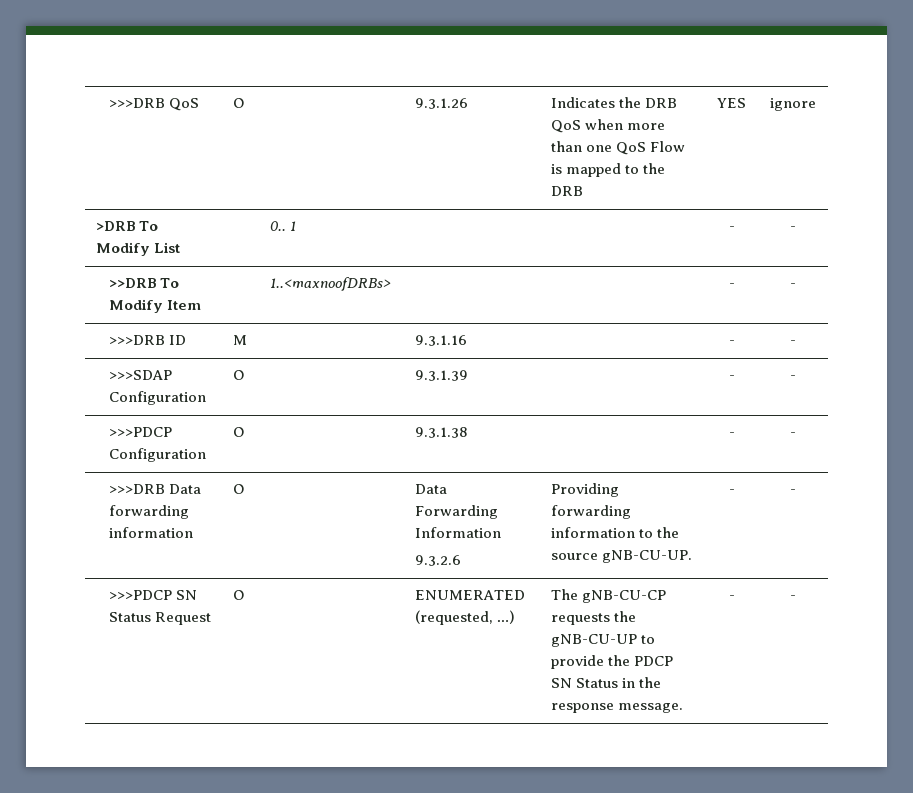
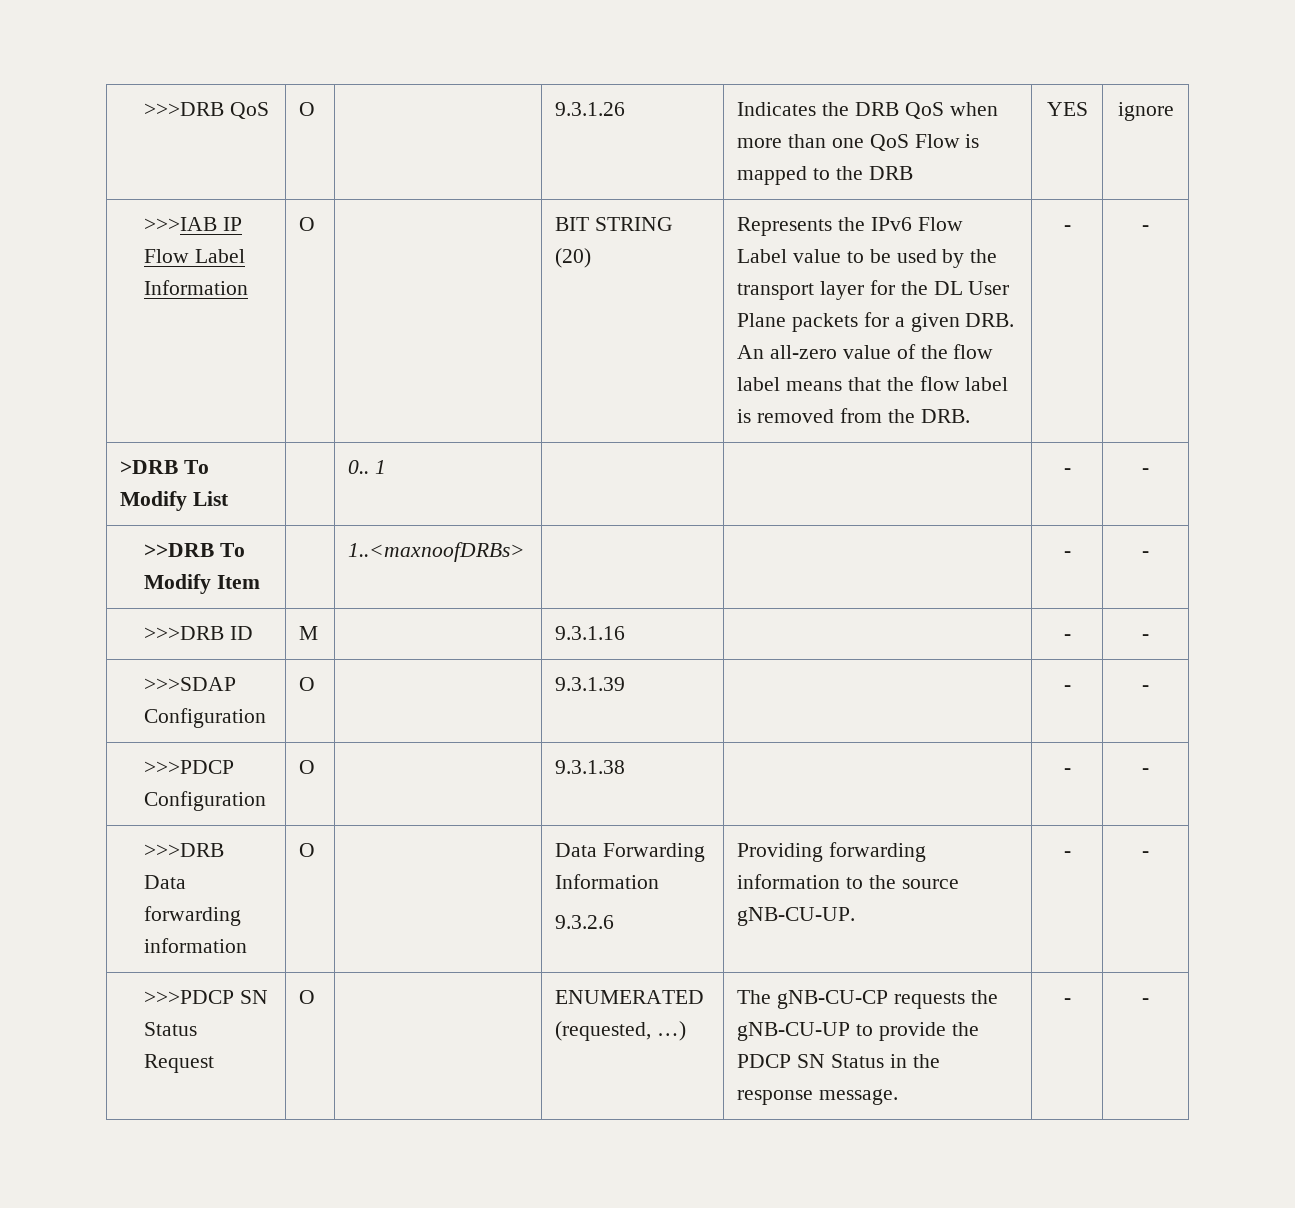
+ >>>IAB IP Flow Label Information | O | | BIT STRING (20) | Represents the IPv6 Flow Label value to be used by the transport layer for the DL User Plane packets for a given DRB. An all-zero value of the flow label means that the flow label is removed from the DRB. | - | -

